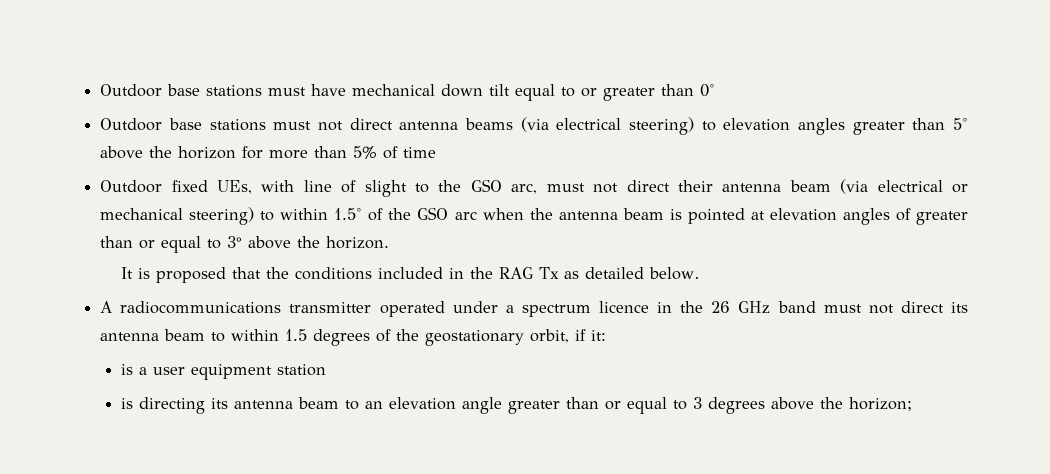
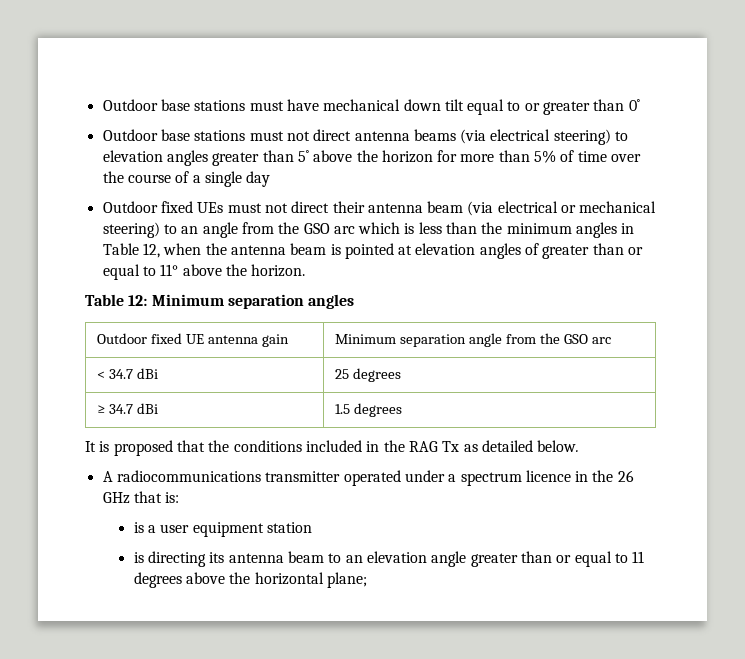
- Outdoor base stations must not direct antenna beams (via electrical steering) to elevation angles greater than 5˚ above the horizon for more than 5% of time
- Outdoor fixed UEs, with line of slight to the GSO arc, must not direct their antenna beam (via electrical or mechanical steering) to within 1.5˚ of the GSO arc when the antenna beam is pointed at elevation angles of greater than or equal to 3° above the horizon.
+ Outdoor base stations must not direct antenna beams (via electrical steering) to elevation angles greater than 5˚ above the horizon for more than 5% of time over the course of a single day
+ Outdoor fixed UEs must not direct their antenna beam (via electrical or mechanical steering) to an angle from the GSO arc which is less than the minimum angles in Table 12, when the antenna beam is pointed at elevation angles of greater than or equal to 11° above the horizon.
+ Table 12: Minimum separation angles
+ Outdoor fixed UE antenna gain | Minimum separation angle from the GSO arc
+ < 34.7 dBi | 25 degrees
+ ≥ 34.7 dBi | 1.5 degrees
- A radiocommunications transmitter operated under a spectrum licence in the 26 GHz band must not direct its antenna beam to within 1.5 degrees of the geostationary orbit, if it:
+ A radiocommunications transmitter operated under a spectrum licence in the 26 GHz that is:
- is directing its antenna beam to an elevation angle greater than or equal to 3 degrees above the horizon;
+ is directing its antenna beam to an elevation angle greater than or equal to 11 degrees above the horizontal plane;

